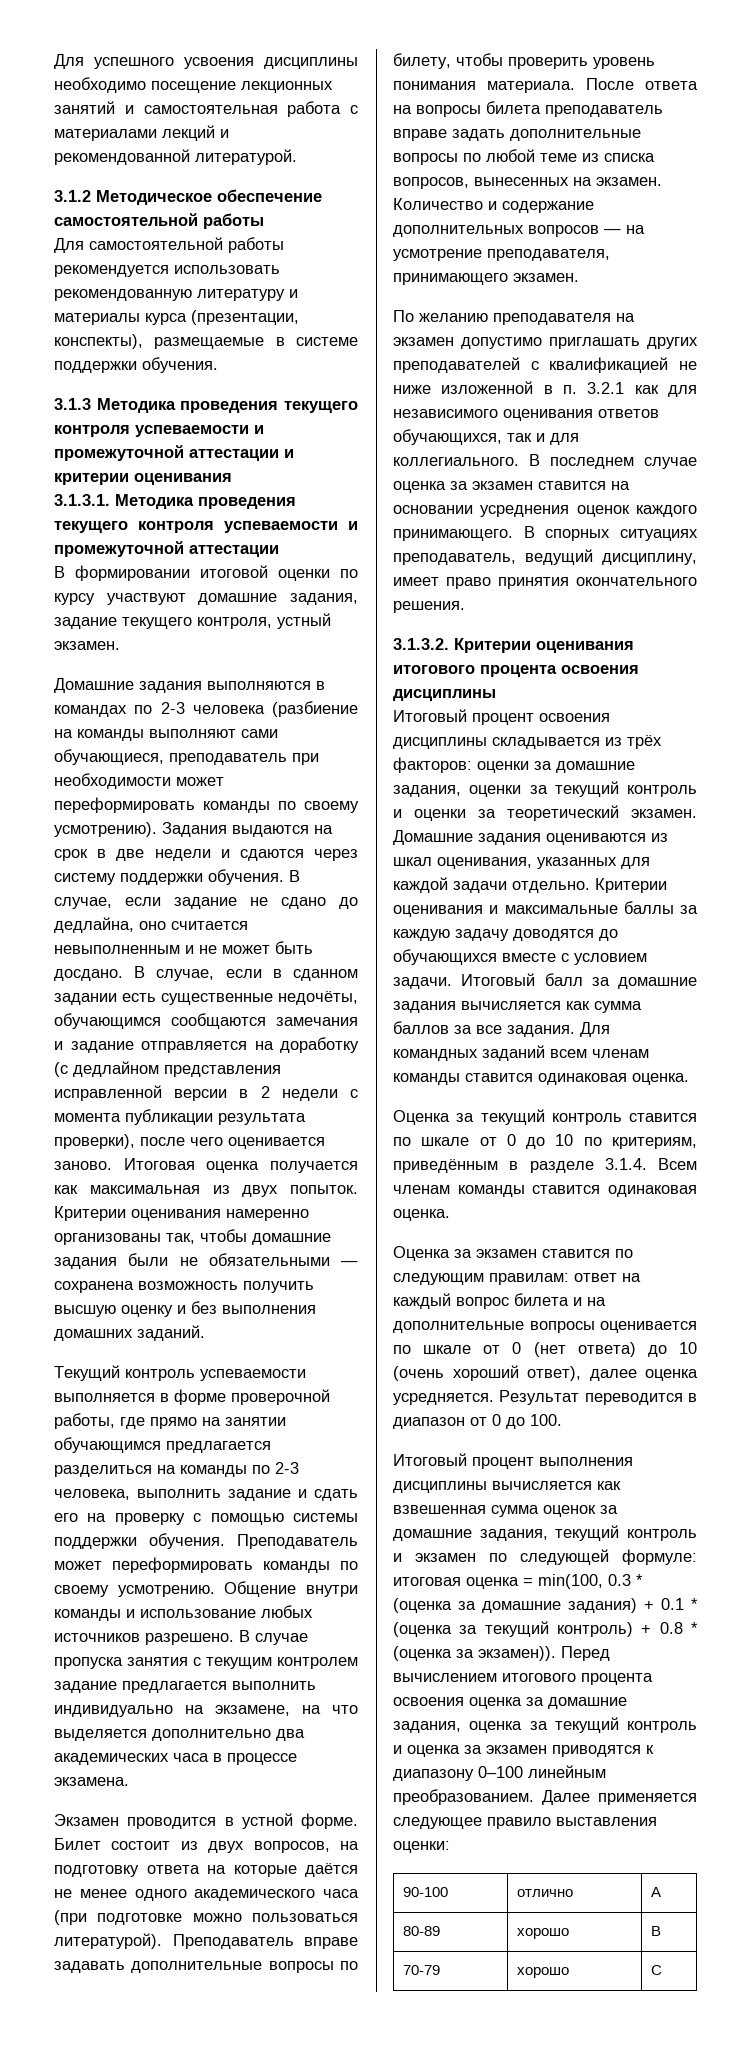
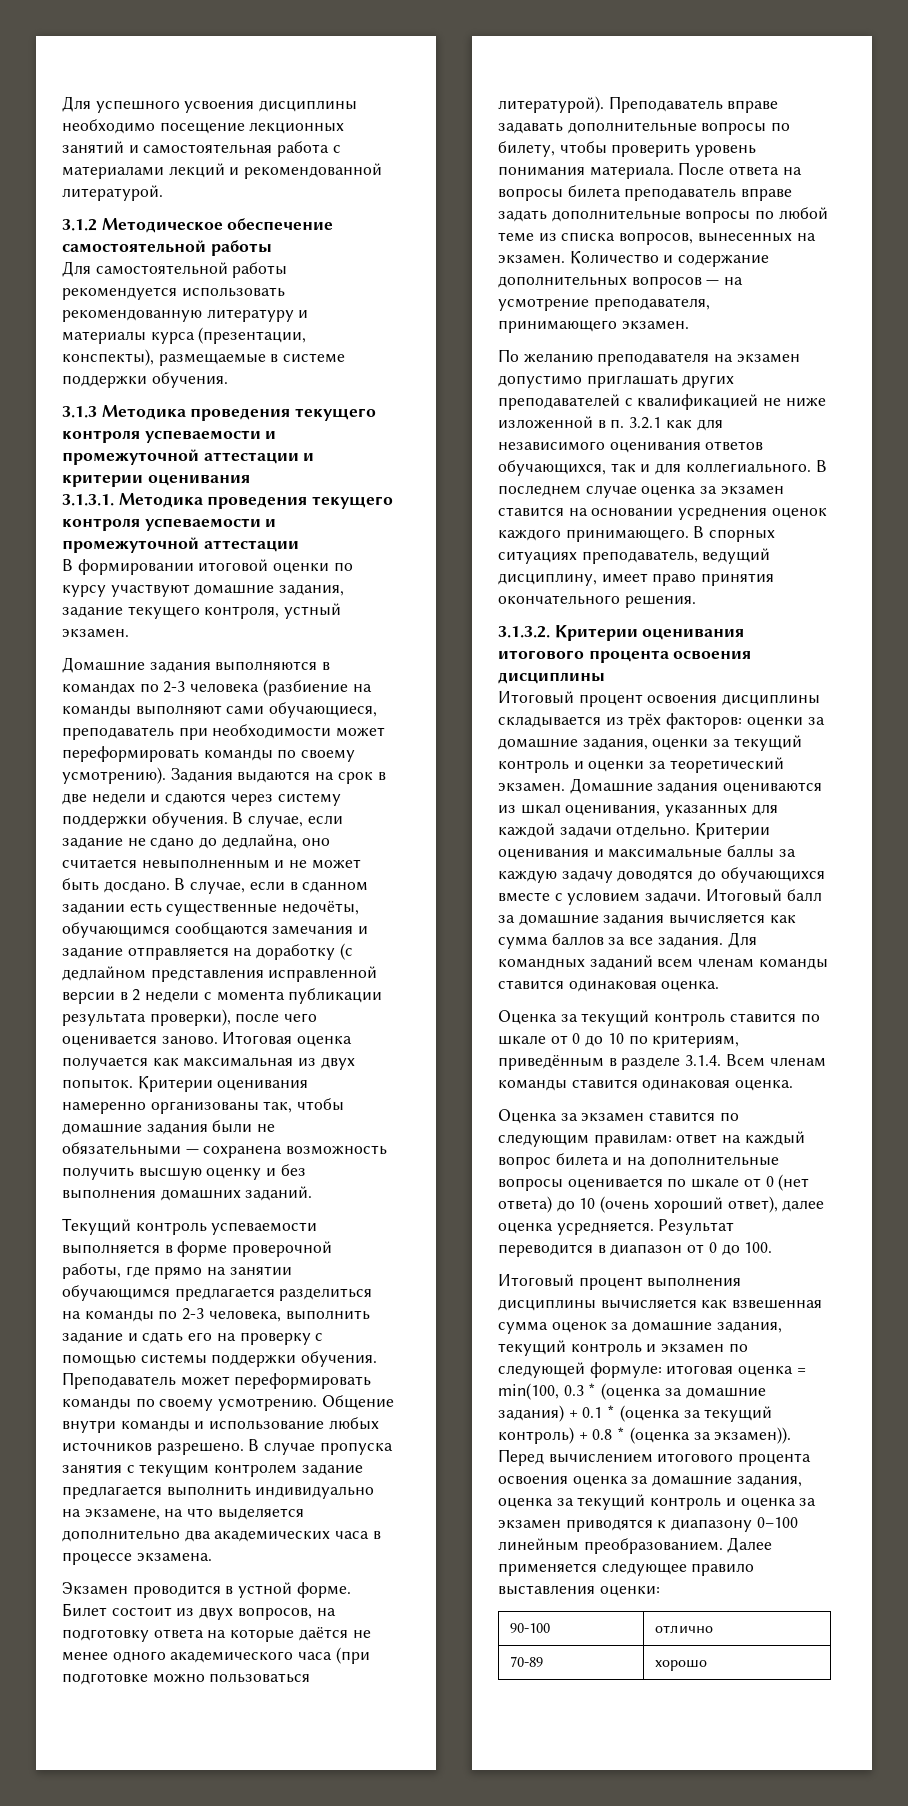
- 90-100 | отлично | A
- 80-89 | хорошо | B
- 70-79 | хорошо | C
+ 90-100 | отлично
+ 70-89 | хорошо

